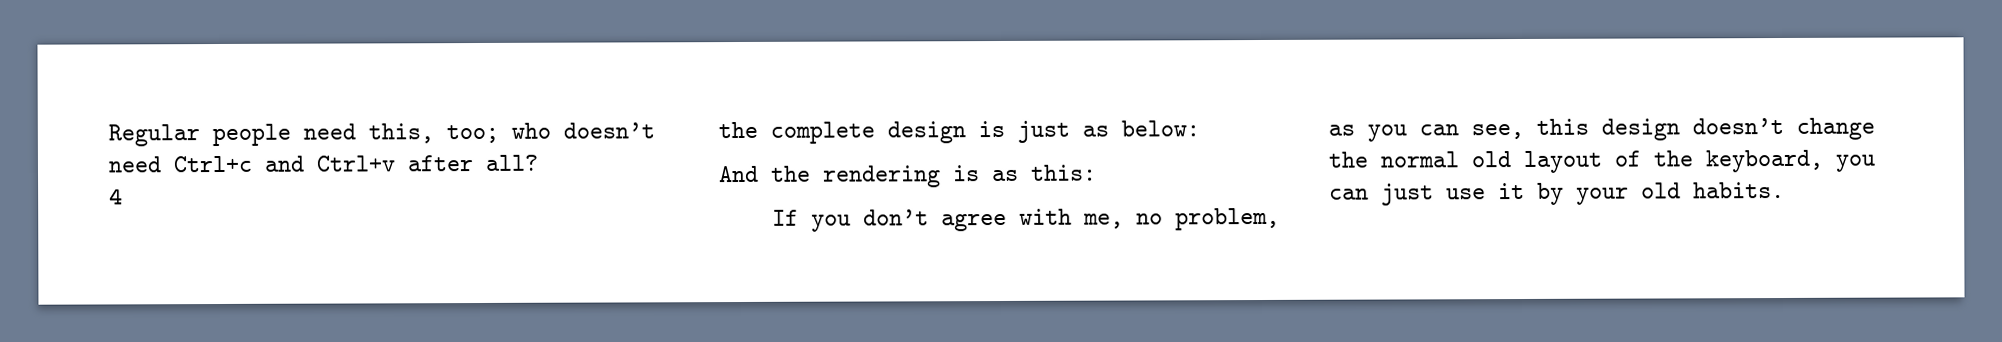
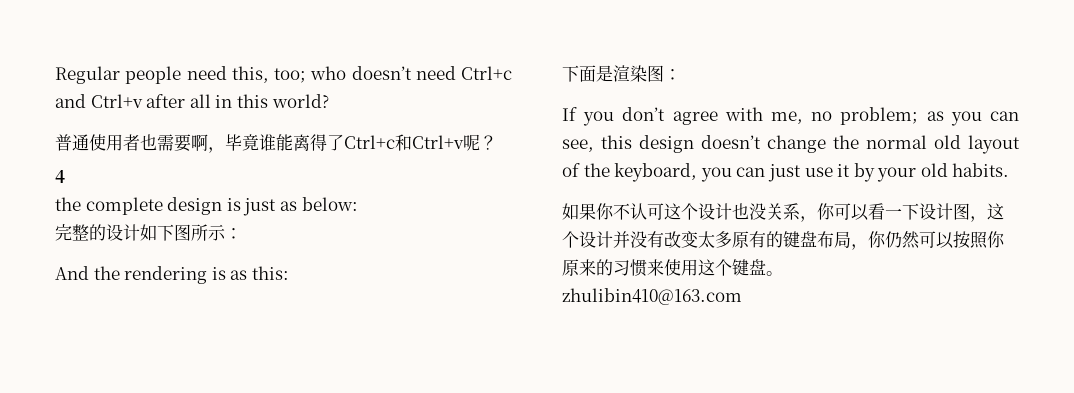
- Regular people need this, too; who doesn’t need Ctrl+c and Ctrl+v after all?
+ Regular people need this, too; who doesn’t need Ctrl+c and Ctrl+v after all in this world?
+ 普通使用者也需要啊，毕竟谁能离得了Ctrl+c和Ctrl+v呢？
+ 完整的设计如下图所示：
+ 下面是渲染图：
- If you don’t agree with me, no problem, as you can see, this design doesn’t change the normal old layout of the keyboard, you can just use it by your old habits.
+ If you don’t agree with me, no problem; as you can see, this design doesn’t change the normal old layout of the keyboard, you can just use it by your old habits.
+ 如果你不认可这个设计也没关系，你可以看一下设计图，这个设计并没有改变太多原有的键盘布局，你仍然可以按照你原来的习惯来使用这个键盘。
+ zhulibin410@163.com

